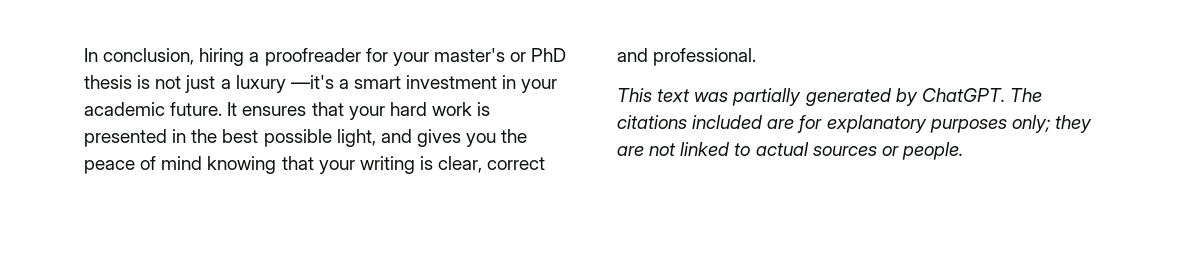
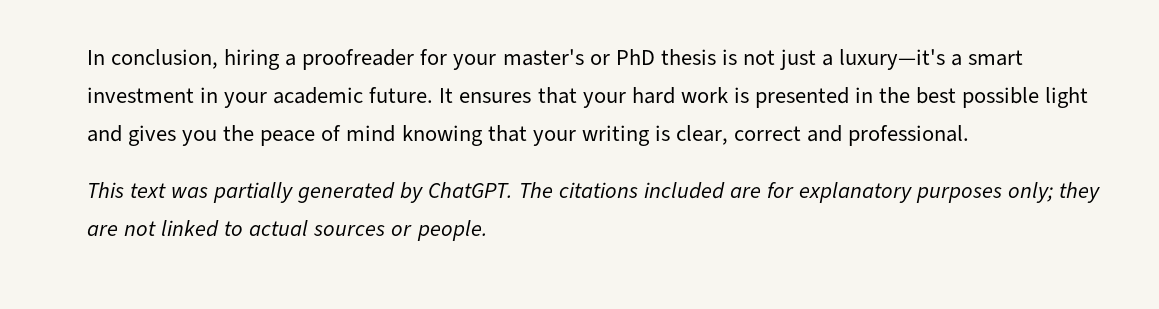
- In conclusion, hiring a proofreader for your master's or PhD thesis is not just a luxury —it's a smart investment in your academic future.
+ In conclusion, hiring a proofreader for your master's or PhD thesis is not just a luxury—it's a smart investment in your academic future.
- It ensures that your hard work is presented in the best possible light, and gives you the peace of mind knowing that your writing is clear, correct and professional.
+ It ensures that your hard work is presented in the best possible light and gives you the peace of mind knowing that your writing is clear, correct and professional.

